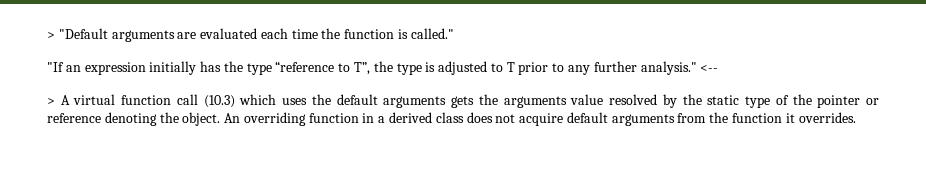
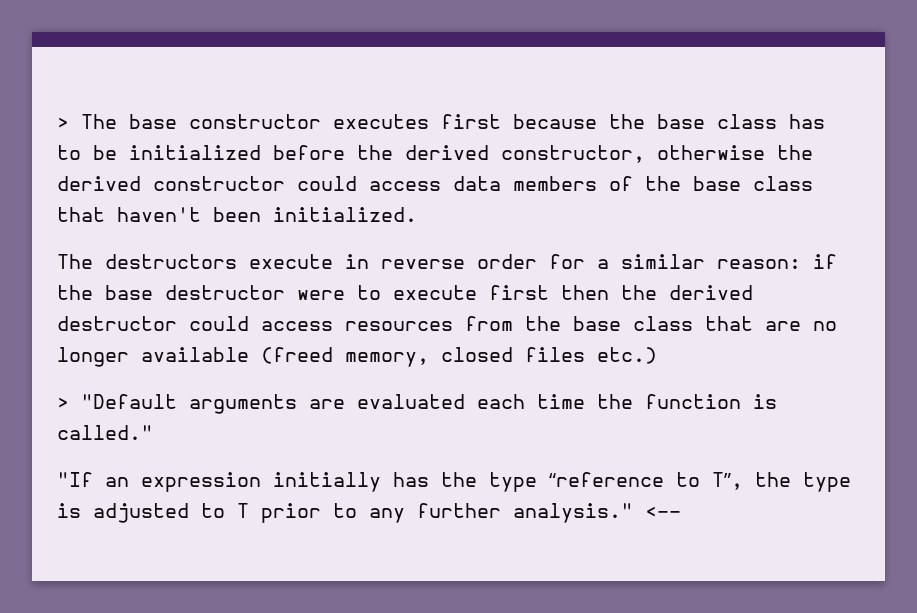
+ > The base constructor executes first because the base class has to be initialized before the derived constructor, otherwise the derived constructor could access data members of the base class that haven't been initialized.
+ The destructors execute in reverse order for a similar reason: if the base destructor were to execute first then the derived destructor could access resources from the base class that are no longer available (freed memory, closed files etc.)
- > A virtual function call (10.3) which uses the default arguments gets the arguments value resolved by the static type of the pointer or reference denoting the object. An overriding function in a derived class does not acquire default arguments from the function it overrides.

